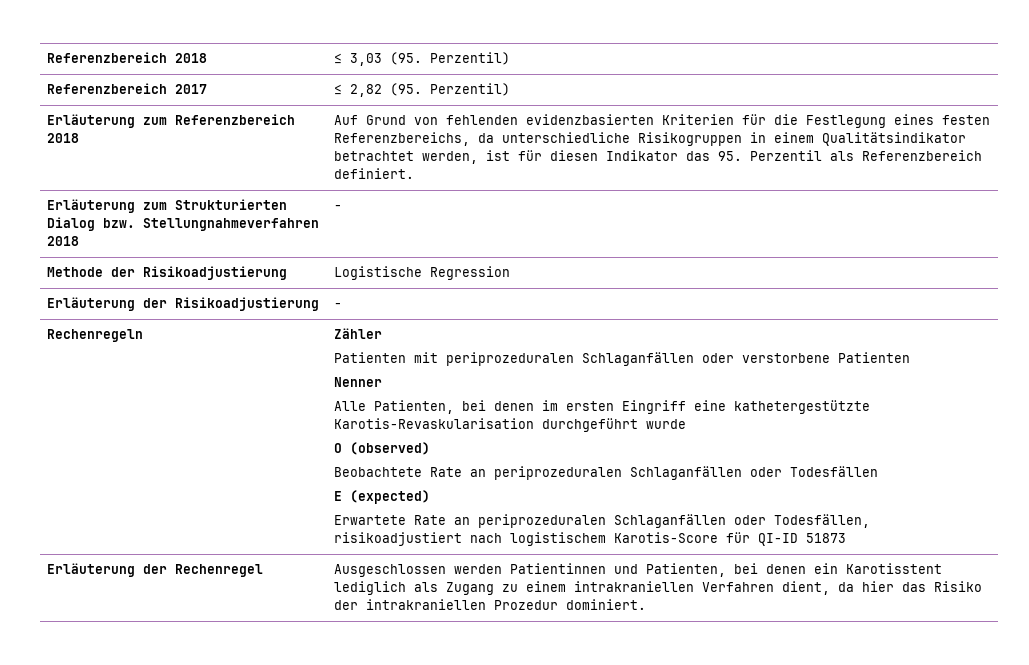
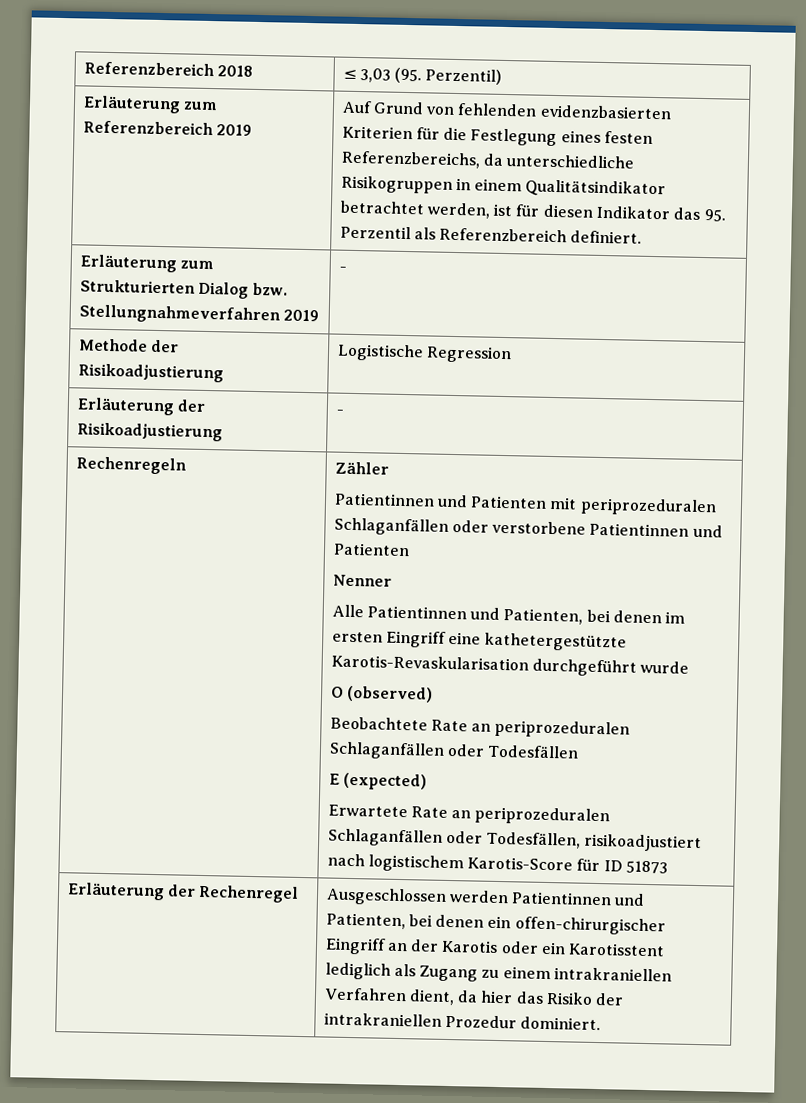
- Referenzbereich 2017 | ≤ 2,82 (95. Perzentil)
- Erläuterung zum Referenzbereich 2018 | Auf Grund von fehlenden evidenzbasierten Kriterien für die Festlegung eines festen Referenzbereichs, da unterschiedliche Risikogruppen in einem Qualitätsindikator betrachtet werden, ist für diesen Indikator das 95. Perzentil als Referenzbereich definiert.
+ Erläuterung zum Referenzbereich 2019 | Auf Grund von fehlenden evidenzbasierten Kriterien für die Festlegung eines festen Referenzbereichs, da unterschiedliche Risikogruppen in einem Qualitätsindikator betrachtet werden, ist für diesen Indikator das 95. Perzentil als Referenzbereich definiert.
- Erläuterung zum Strukturierten Dialog bzw. Stellungnahmeverfahren 2018 | -
+ Erläuterung zum Strukturierten Dialog bzw. Stellungnahmeverfahren 2019 | -
- Patienten mit periprozeduralen Schlaganfällen oder verstorbene Patienten
+ Patientinnen und Patienten mit periprozeduralen Schlaganfällen oder verstorbene Patientinnen und Patienten
- Alle Patienten, bei denen im ersten Eingriff eine kathetergestützte Karotis-Revaskularisation durchgeführt wurde
+ Alle Patientinnen und Patienten, bei denen im ersten Eingriff eine kathetergestützte Karotis-Revaskularisation durchgeführt wurde
- Erwartete Rate an periprozeduralen Schlaganfällen oder Todesfällen, risikoadjustiert nach logistischem Karotis-Score für QI-ID 51873
+ Erwartete Rate an periprozeduralen Schlaganfällen oder Todesfällen, risikoadjustiert nach logistischem Karotis-Score für ID 51873
- Erläuterung der Rechenregel | Ausgeschlossen werden Patientinnen und Patienten, bei denen ein Karotisstent lediglich als Zugang zu einem intrakraniellen Verfahren dient, da hier das Risiko der intrakraniellen Prozedur dominiert.
+ Erläuterung der Rechenregel | Ausgeschlossen werden Patientinnen und Patienten, bei denen ein offen-chirurgischer Eingriff an der Karotis oder ein Karotisstent lediglich als Zugang zu einem intrakraniellen Verfahren dient, da hier das Risiko der intrakraniellen Prozedur dominiert.

